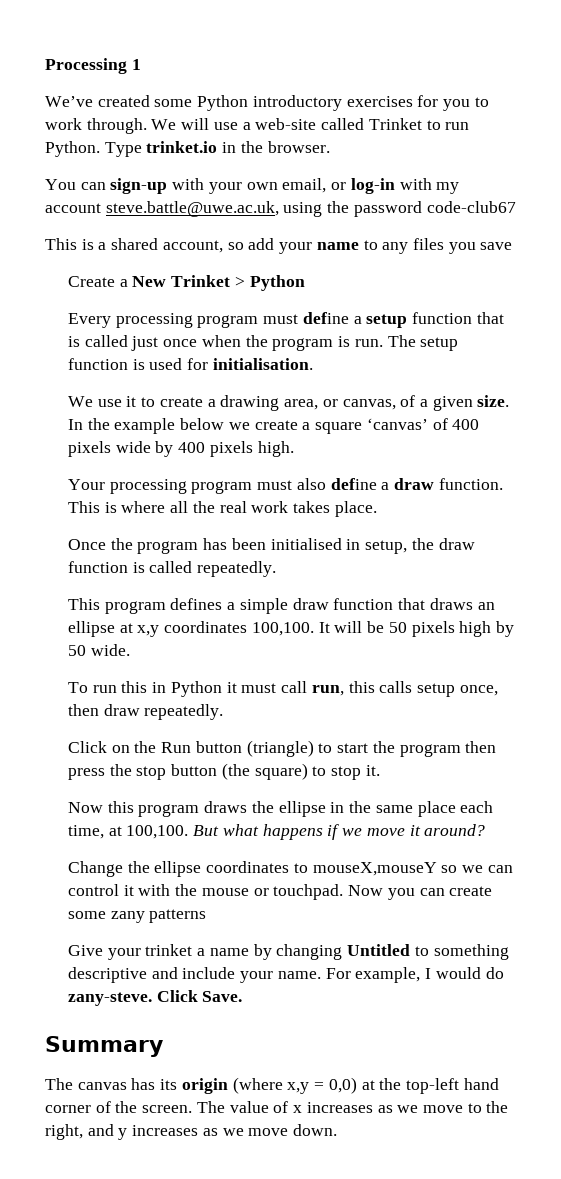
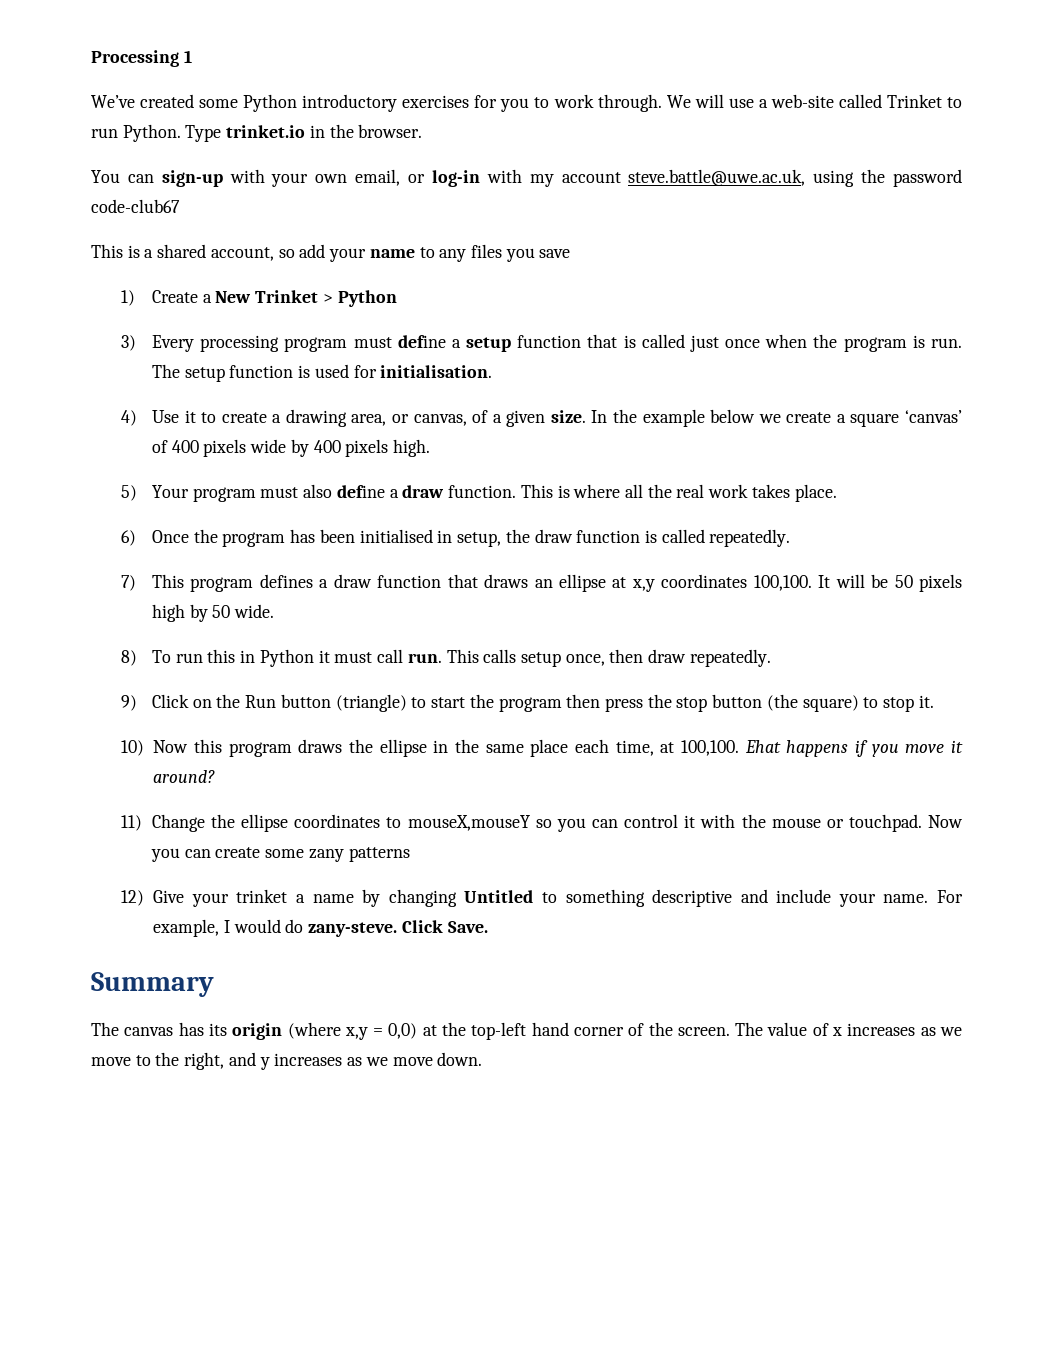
- Create a New Trinket > Python
+ 1) Create a New Trinket > Python
- Every processing program must define a setup function that is called just once when the program is run.
+ 3) Every processing program must define a setup function that is called just once when the program is run.
- We use it to create a drawing area, or canvas, of a given size.
+ 4) Use it to create a drawing area, or canvas, of a given size.
- Your processing program must also define a draw function.
+ 5) Your program must also define a draw function.
- Once the program has been initialised in setup, the draw function is called repeatedly.
+ 6) Once the program has been initialised in setup, the draw function is called repeatedly.
- This program defines a simple draw function that draws an ellipse at x,y coordinates 100,100.
+ 7) This program defines a draw function that draws an ellipse at x,y coordinates 100,100.
- To run this in Python it must call run, this calls setup once, then draw repeatedly.
+ 8) To run this in Python it must call run. This calls setup once, then draw repeatedly.
- Click on the Run button (triangle) to start the program then press the stop button (the square) to stop it.
+ 9) Click on the Run button (triangle) to start the program then press the stop button (the square) to stop it.
- Now this program draws the ellipse in the same place each time, at 100,100.
+ 10) Now this program draws the ellipse in the same place each time, at 100,100.
- But what happens if we move it around?
+ Ehat happens if you move it around?
- Change the ellipse coordinates to mouseX,mouseY so we can control it with the mouse or touchpad.
+ 11) Change the ellipse coordinates to mouseX,mouseY so you can control it with the mouse or touchpad.
- Give your trinket a name by changing Untitled to something descriptive and include your name.
+ 12) Give your trinket a name by changing Untitled to something descriptive and include your name.

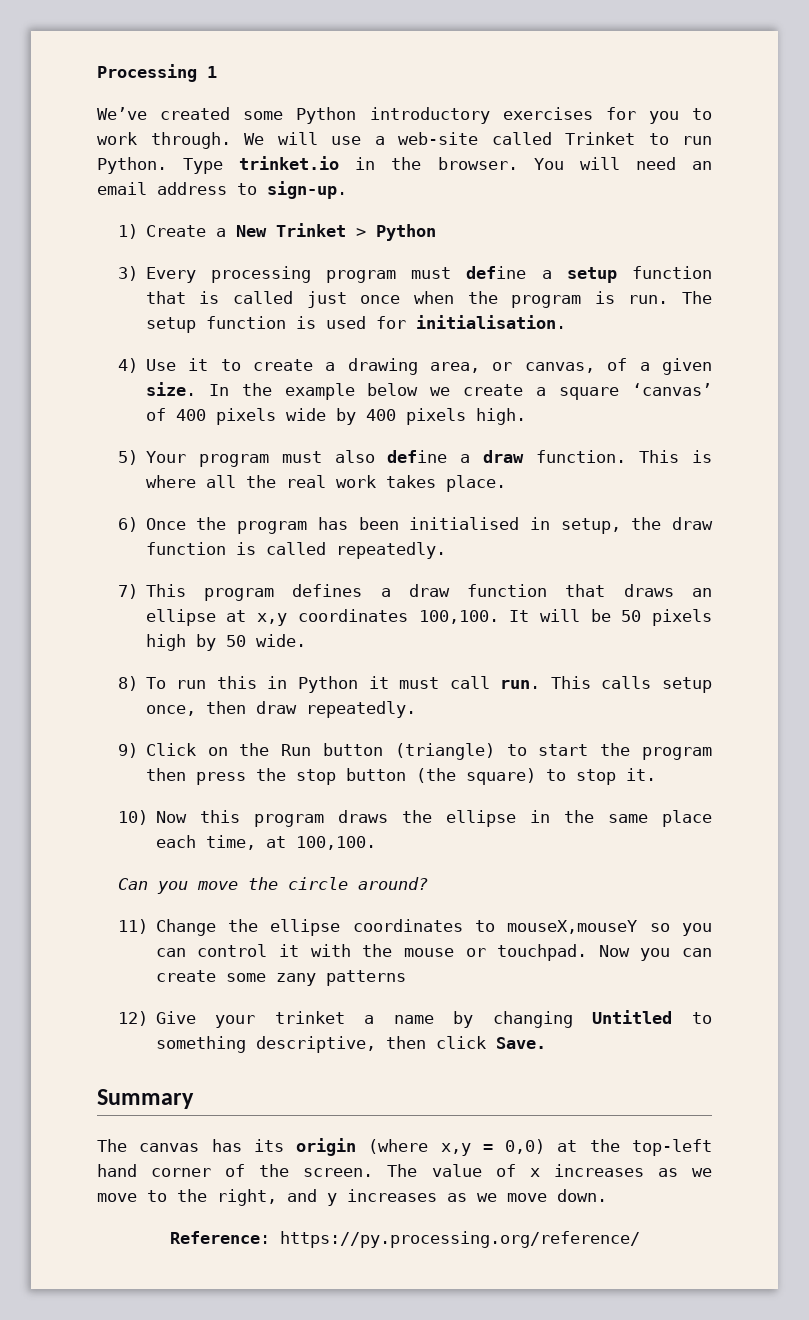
- Type trinket.io in the browser.
- You can sign-up with your own email, or log-in with my account steve.battle@uwe.ac.uk, using the password code-club67
- This is a shared account, so add your name to any files you save
+ Type trinket.io in the browser. You will need an email address to sign-up.
- 10) Now this program draws the ellipse in the same place each time, at 100,100. Ehat happens if you move it around?
+ 10) Now this program draws the ellipse in the same place each time, at 100,100.
+ Can you move the circle around?
- 12) Give your trinket a name by changing Untitled to something descriptive and include your name. For example, I would do zany-steve. Click Save.
+ 12) Give your trinket a name by changing Untitled to something descriptive, then click Save.
+ Reference: https://py.processing.org/reference/

